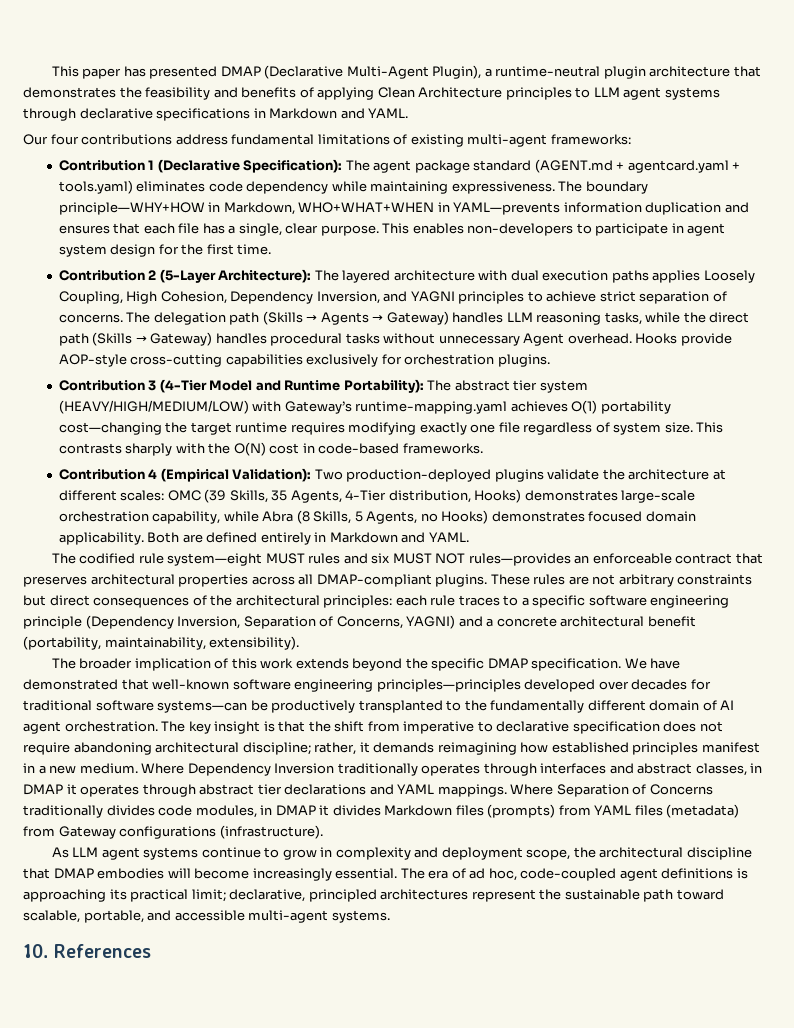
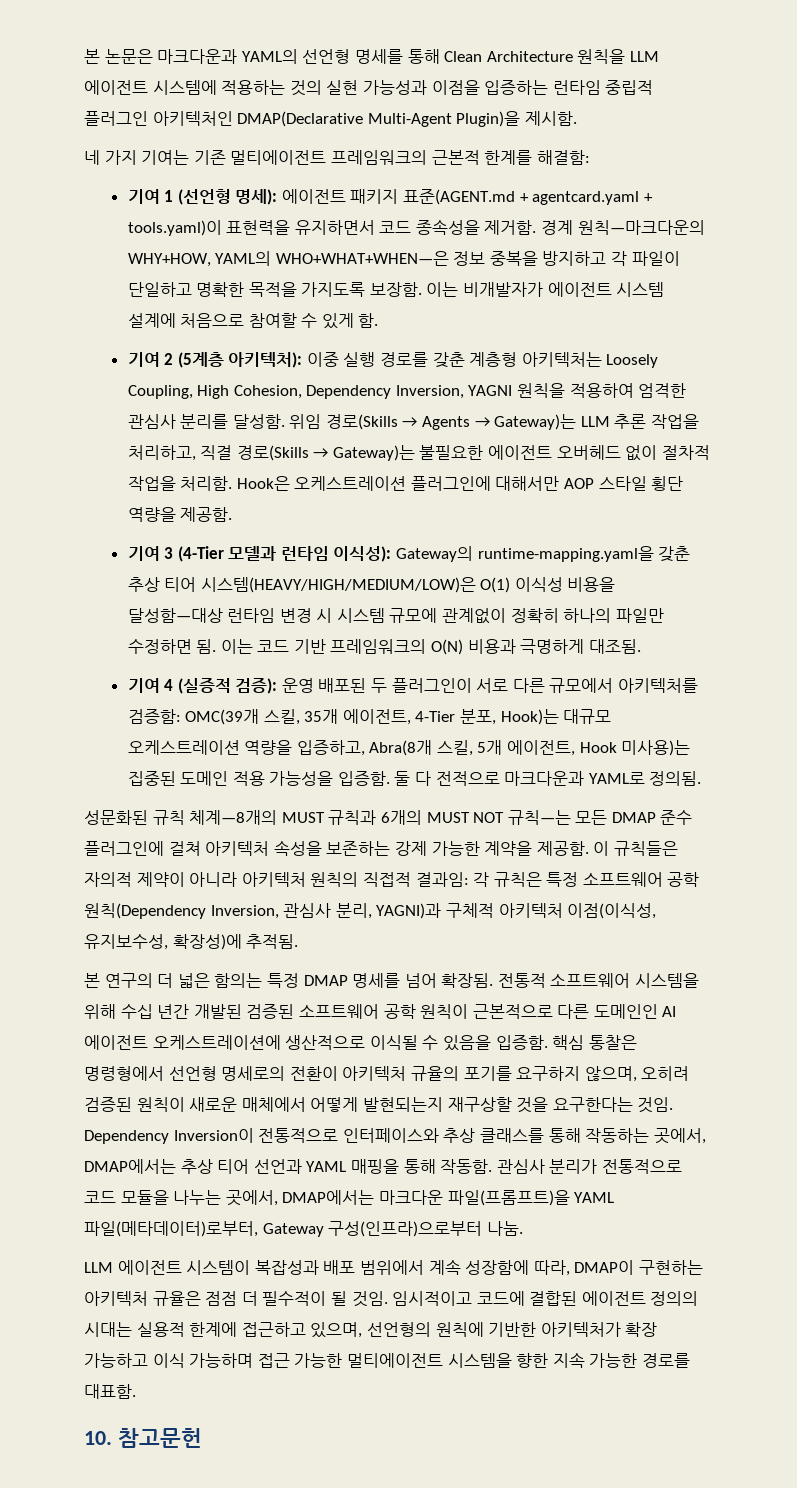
- This paper has presented DMAP (Declarative Multi-Agent Plugin), a runtime-neutral plugin architecture that demonstrates the feasibility and benefits of applying Clean Architecture principles to LLM agent systems through declarative specifications in Markdown and YAML.
- Our four contributions address fundamental limitations of existing multi-agent frameworks:
- Contribution 1 (Declarative Specification): The agent package standard (AGENT.md + agentcard.yaml + tools.yaml) eliminates code dependency while maintaining expressiveness. The boundary principle—WHY+HOW in Markdown, WHO+WHAT+WHEN in YAML—prevents information duplication and ensures that each file has a single, clear purpose. This enables non-developers to participate in agent system design for the first time.
- Contribution 2 (5-Layer Architecture): The layered architecture with dual execution paths applies Loosely Coupling, High Cohesion, Dependency Inversion, and YAGNI principles to achieve strict separation of concerns. The delegation path (Skills → Agents → Gateway) handles LLM reasoning tasks, while the direct path (Skills → Gateway) handles procedural tasks without unnecessary Agent overhead. Hooks provide AOP-style cross-cutting capabilities exclusively for orchestration plugins.
- Contribution 3 (4-Tier Model and Runtime Portability): The abstract tier system (HEAVY/HIGH/MEDIUM/LOW) with Gateway’s runtime-mapping.yaml achieves O(1) portability cost—changing the target runtime requires modifying exactly one file regardless of system size. This contrasts sharply with the O(N) cost in code-based frameworks.
- Contribution 4 (Empirical Validation): Two production-deployed plugins validate the architecture at different scales: OMC (39 Skills, 35 Agents, 4-Tier distribution, Hooks) demonstrates large-scale orchestration capability, while Abra (8 Skills, 5 Agents, no Hooks) demonstrates focused domain applicability. Both are defined entirely in Markdown and YAML.
- The codified rule system—eight MUST rules and six MUST NOT rules—provides an enforceable contract that preserves architectural properties across all DMAP-compliant plugins. These rules are not arbitrary constraints but direct consequences of the architectural principles: each rule traces to a specific software engineering principle (Dependency Inversion, Separation of Concerns, YAGNI) and a concrete architectural benefit (portability, maintainability, extensibility).
- The broader implication of this work extends beyond the specific DMAP specification. We have demonstrated that well-known software engineering principles—principles developed over decades for traditional software systems—can be productively transplanted to the fundamentally different domain of AI agent orchestration. The key insight is that the shift from imperative to declarative specification does not require abandoning architectural discipline; rather, it demands reimagining how established principles manifest in a new medium. Where Dependency Inversion traditionally operates through interfaces and abstract classes, in DMAP it operates through abstract tier declarations and YAML mappings. Where Separation of Concerns traditionally divides code modules, in DMAP it divides Markdown files (prompts) from YAML files (metadata) from Gateway configurations (infrastructure).
- As LLM agent systems continue to grow in complexity and deployment scope, the architectural discipline that DMAP embodies will become increasingly essential. The era of ad hoc, code-coupled agent definitions is approaching its practical limit; declarative, principled architectures represent the sustainable path toward scalable, portable, and accessible multi-agent systems.
+ 본 논문은 마크다운과 YAML의 선언형 명세를 통해 Clean Architecture 원칙을 LLM 에이전트 시스템에 적용하는 것의 실현 가능성과 이점을 입증하는 런타임 중립적 플러그인 아키텍처인 DMAP(Declarative Multi-Agent Plugin)을 제시함.
+ 네 가지 기여는 기존 멀티에이전트 프레임워크의 근본적 한계를 해결함:
+ 기여 1 (선언형 명세): 에이전트 패키지 표준(AGENT.md + agentcard.yaml + tools.yaml)이 표현력을 유지하면서 코드 종속성을 제거함. 경계 원칙—마크다운의 WHY+HOW, YAML의 WHO+WHAT+WHEN—은 정보 중복을 방지하고 각 파일이 단일하고 명확한 목적을 가지도록 보장함. 이는 비개발자가 에이전트 시스템 설계에 처음으로 참여할 수 있게 함.
+ 기여 2 (5계층 아키텍처): 이중 실행 경로를 갖춘 계층형 아키텍처는 Loosely Coupling, High Cohesion, Dependency Inversion, YAGNI 원칙을 적용하여 엄격한 관심사 분리를 달성함. 위임 경로(Skills → Agents → Gateway)는 LLM 추론 작업을 처리하고, 직결 경로(Skills → Gateway)는 불필요한 에이전트 오버헤드 없이 절차적 작업을 처리함. Hook은 오케스트레이션 플러그인에 대해서만 AOP 스타일 횡단 역량을 제공함.
+ 기여 3 (4-Tier 모델과 런타임 이식성): Gateway의 runtime-mapping.yaml을 갖춘 추상 티어 시스템(HEAVY/HIGH/MEDIUM/LOW)은 O(1) 이식성 비용을 달성함—대상 런타임 변경 시 시스템 규모에 관계없이 정확히 하나의 파일만 수정하면 됨. 이는 코드 기반 프레임워크의 O(N) 비용과 극명하게 대조됨.
+ 기여 4 (실증적 검증): 운영 배포된 두 플러그인이 서로 다른 규모에서 아키텍처를 검증함: OMC(39개 스킬, 35개 에이전트, 4-Tier 분포, Hook)는 대규모 오케스트레이션 역량을 입증하고, Abra(8개 스킬, 5개 에이전트, Hook 미사용)는 집중된 도메인 적용 가능성을 입증함. 둘 다 전적으로 마크다운과 YAML로 정의됨.
+ 성문화된 규칙 체계—8개의 MUST 규칙과 6개의 MUST NOT 규칙—는 모든 DMAP 준수 플러그인에 걸쳐 아키텍처 속성을 보존하는 강제 가능한 계약을 제공함. 이 규칙들은 자의적 제약이 아니라 아키텍처 원칙의 직접적 결과임: 각 규칙은 특정 소프트웨어 공학 원칙(Dependency Inversion, 관심사 분리, YAGNI)과 구체적 아키텍처 이점(이식성, 유지보수성, 확장성)에 추적됨.
+ 본 연구의 더 넓은 함의는 특정 DMAP 명세를 넘어 확장됨. 전통적 소프트웨어 시스템을 위해 수십 년간 개발된 검증된 소프트웨어 공학 원칙이 근본적으로 다른 도메인인 AI 에이전트 오케스트레이션에 생산적으로 이식될 수 있음을 입증함. 핵심 통찰은 명령형에서 선언형 명세로의 전환이 아키텍처 규율의 포기를 요구하지 않으며, 오히려 검증된 원칙이 새로운 매체에서 어떻게 발현되는지 재구상할 것을 요구한다는 것임. Dependency Inversion이 전통적으로 인터페이스와 추상 클래스를 통해 작동하는 곳에서, DMAP에서는 추상 티어 선언과 YAML 매핑을 통해 작동함. 관심사 분리가 전통적으로 코드 모듈을 나누는 곳에서, DMAP에서는 마크다운 파일(프롬프트)을 YAML 파일(메타데이터)로부터, Gateway 구성(인프라)으로부터 나눔.
+ LLM 에이전트 시스템이 복잡성과 배포 범위에서 계속 성장함에 따라, DMAP이 구현하는 아키텍처 규율은 점점 더 필수적이 될 것임. 임시적이고 코드에 결합된 에이전트 정의의 시대는 실용적 한계에 접근하고 있으며, 선언형의 원칙에 기반한 아키텍처가 확장 가능하고 이식 가능하며 접근 가능한 멀티에이전트 시스템을 향한 지속 가능한 경로를 대표함.
- 10. References
+ 10. 참고문헌

